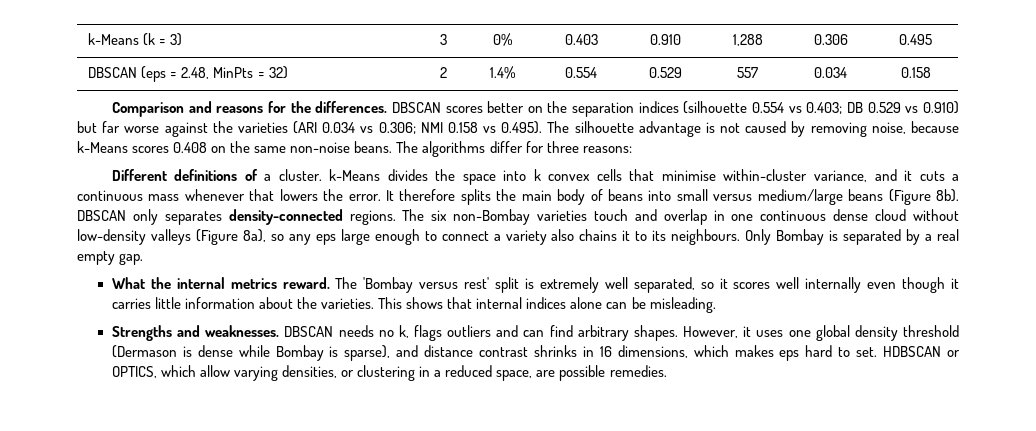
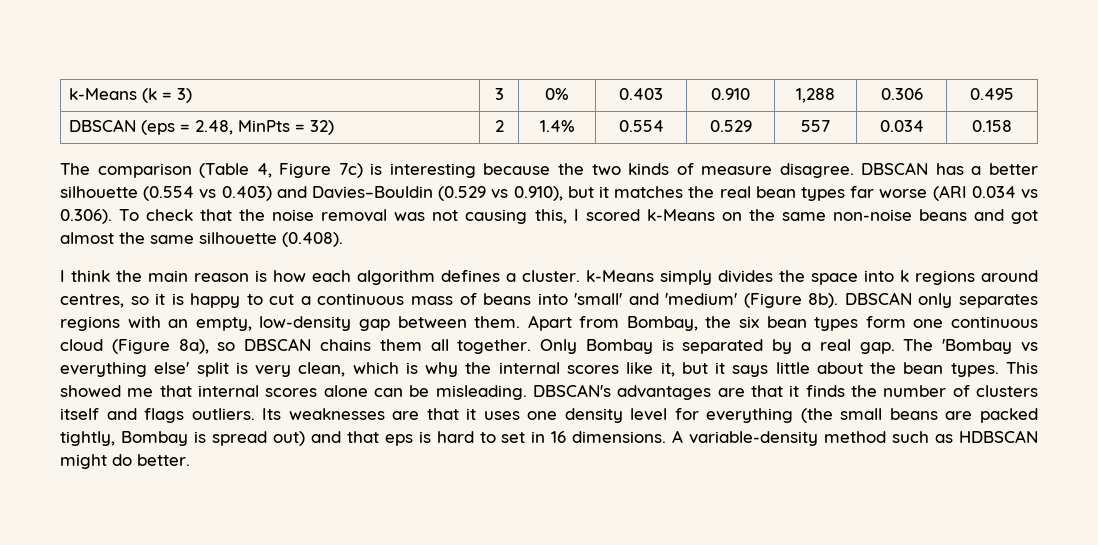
- Comparison and reasons for the differences. DBSCAN scores better on the separation indices (silhouette 0.554 vs 0.403; DB 0.529 vs 0.910) but far worse against the varieties (ARI 0.034 vs 0.306; NMI 0.158 vs 0.495). The silhouette advantage is not caused by removing noise, because k-Means scores 0.408 on the same non-noise beans. The algorithms differ for three reasons:
- Different definitions of a cluster. k-Means divides the space into k convex cells that minimise within-cluster variance, and it cuts a continuous mass whenever that lowers the error. It therefore splits the main body of beans into small versus medium/large beans (Figure 8b).
+ The comparison (Table 4, Figure 7c) is interesting because the two kinds of measure disagree. DBSCAN has a better silhouette (0.554 vs 0.403) and Davies–Bouldin (0.529 vs 0.910), but it matches the real bean types far worse (ARI 0.034 vs 0.306). To check that the noise removal was not causing this, I scored k-Means on the same non-noise beans and got almost the same silhouette (0.408).
+ I think the main reason is how each algorithm defines a cluster. k-Means simply divides the space into k regions around centres, so it is happy to cut a continuous mass of beans into 'small' and 'medium' (Figure 8b).
- DBSCAN only separates density-connected regions. The six non-Bombay varieties touch and overlap in one continuous dense cloud without low-density valleys (Figure 8a), so any eps large enough to connect a variety also chains it to its neighbours.
+ DBSCAN only separates regions with an empty, low-density gap between them. Apart from Bombay, the six bean types form one continuous cloud (Figure 8a), so DBSCAN chains them all together.
- Only Bombay is separated by a real empty gap.
- What the internal metrics reward. The 'Bombay versus rest' split is extremely well separated, so it scores well internally even though it carries little information about the varieties. This shows that internal indices alone can be misleading.
- Strengths and weaknesses. DBSCAN needs no k, flags outliers and can find arbitrary shapes. However, it uses one global density threshold (Dermason is dense while Bombay is sparse), and distance contrast shrinks in 16 dimensions, which makes eps hard to set. HDBSCAN or OPTICS, which allow varying densities, or clustering in a reduced space, are possible remedies.
+ Only Bombay is separated by a real gap. The 'Bombay vs everything else' split is very clean, which is why the internal scores like it, but it says little about the bean types. This showed me that internal scores alone can be misleading. DBSCAN's advantages are that it finds the number of clusters itself and flags outliers. Its weaknesses are that it uses one density level for everything (the small beans are packed tightly, Bombay is spread out) and that eps is hard to set in 16 dimensions. A variable-density method such as HDBSCAN might do better.

